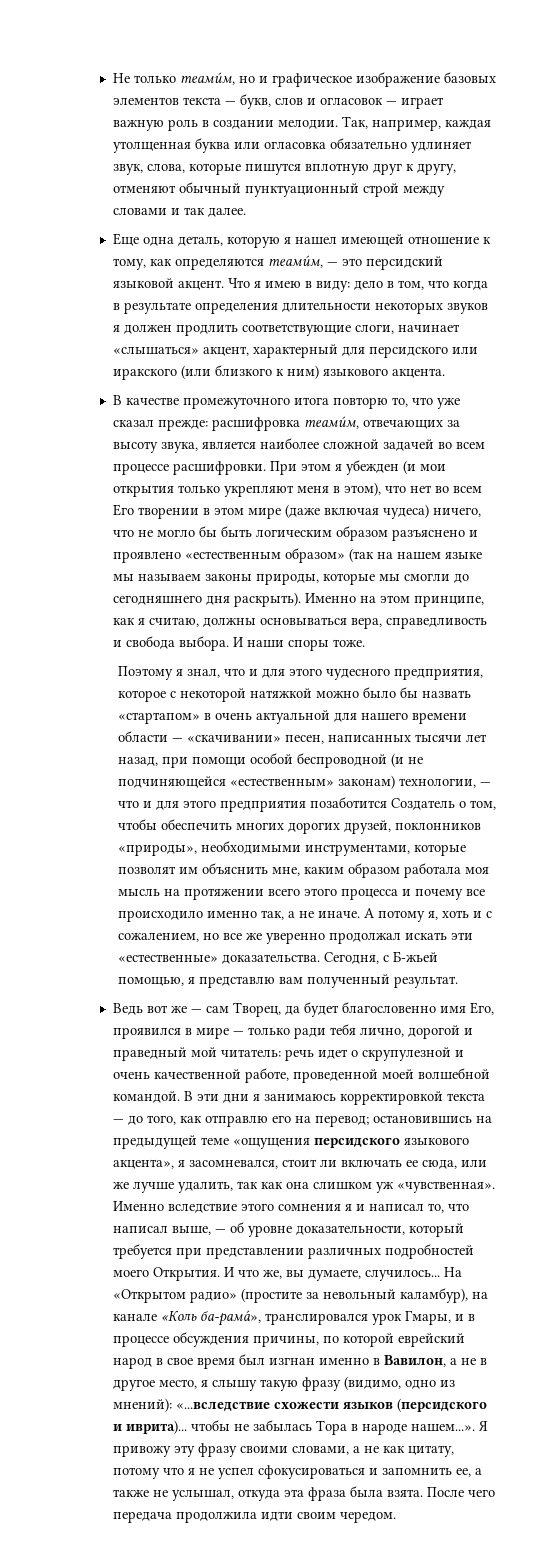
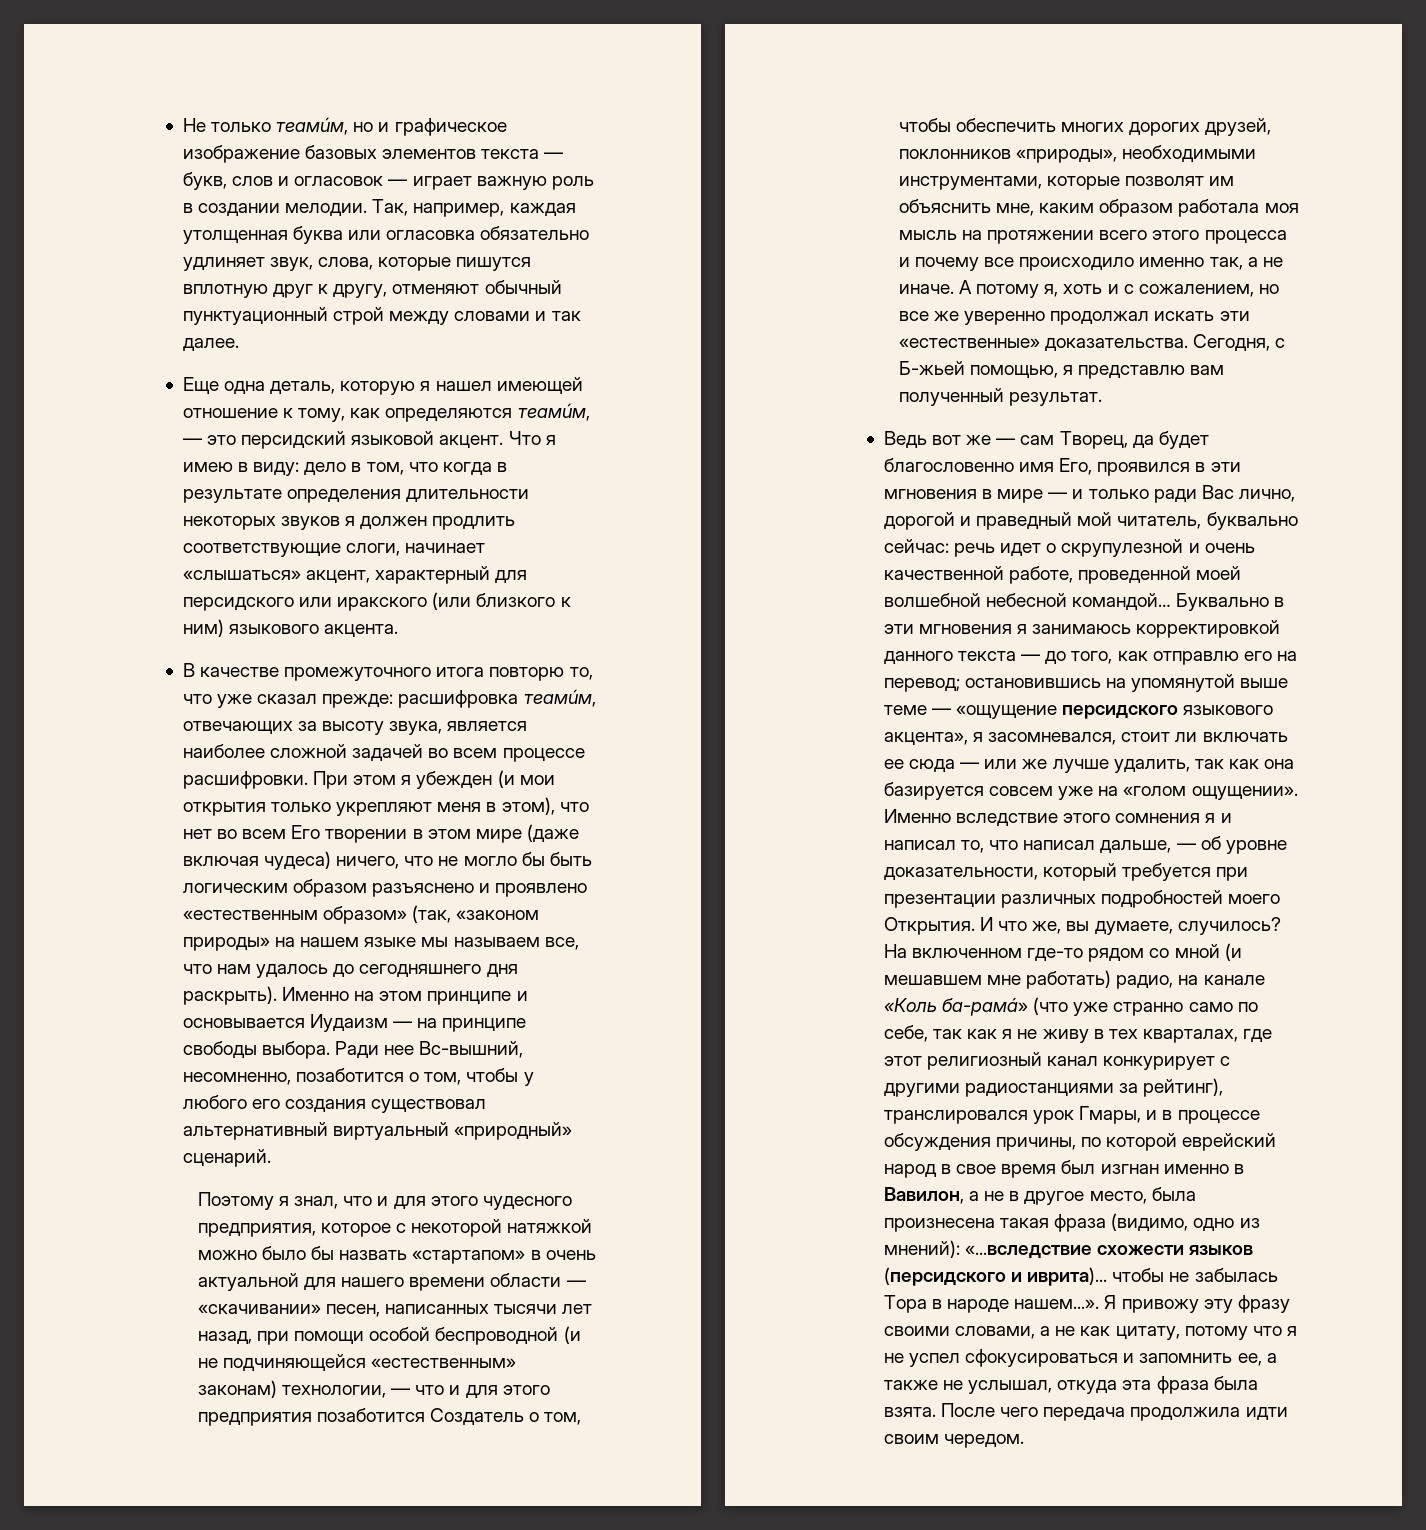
- При этом я убежден (и мои открытия только укрепляют меня в этом), что нет во всем Его творении в этом мире (даже включая чудеса) ничего, что не могло бы быть логическим образом разъяснено и проявлено «естественным образом» (так на нашем языке мы называем законы природы, которые мы смогли до сегодняшнего дня раскрыть).
+ При этом я убежден (и мои открытия только укрепляют меня в этом), что нет во всем Его творении в этом мире (даже включая чудеса) ничего, что не могло бы быть логическим образом разъяснено и проявлено «естественным образом» (так, «законом природы» на нашем языке мы называем все, что нам удалось до сегодняшнего дня раскрыть).
- Именно на этом принципе, как я считаю, должны основываться вера, справедливость и свобода выбора. И наши споры тоже.
+ Именно на этом принципе и основывается Иудаизм — на принципе свободы выбора. Ради нее Вс-вышний, несомненно, позаботится о том, чтобы у любого его создания существовал альтернативный виртуальный «природный» сценарий.
- Ведь вот же — сам Творец, да будет благословенно имя Его, проявился в мире — только ради тебя лично, дорогой и праведный мой читатель:
+ Ведь вот же — сам Творец, да будет благословенно имя Его, проявился в эти мгновения в мире — и только ради Вас лично, дорогой и праведный мой читатель, буквально сейчас:
- речь идет о скрупулезной и очень качественной работе, проведенной моей волшебной командой. В эти дни я занимаюсь корректировкой текста — до того, как отправлю его на перевод;
+ речь идет о скрупулезной и очень качественной работе, проведенной моей волшебной небесной командой… Буквально в эти мгновения я занимаюсь корректировкой данного текста — до того, как отправлю его на перевод;
- остановившись на предыдущей теме «ощущения персидского языкового акцента», я засомневался, стоит ли включать ее сюда, или же лучше удалить, так как она слишком уж «чувственная».
+ остановившись на упомянутой выше теме — «ощущение персидского языкового акцента», я засомневался, стоит ли включать ее сюда — или же лучше удалить, так как она базируется совсем уже на «голом ощущении».
- Именно вследствие этого сомнения я и написал то, что написал выше, — об уровне доказательности, который требуется при представлении различных подробностей моего Открытия.
+ Именно вследствие этого сомнения я и написал то, что написал дальше, — об уровне доказательности, который требуется при презентации различных подробностей моего Открытия.
- И что же, вы думаете, случилось... На «Открытом радио» (простите за невольный каламбур), на канале «Коль ба-рамá», транслировался урок Гмары, и в процессе обсуждения причины, по которой еврейский народ в свое время был изгнан именно в Вавилон, а не в другое место, я слышу такую фразу (видимо, одно из мнений):
+ И что же, вы думаете, случилось? На включенном где-то рядом со мной (и мешавшем мне работать) радио, на канале «Коль ба-рамá» (что уже странно само по себе, так как я не живу в тех кварталах, где этот религиозный канал конкурирует с другими радиостанциями за рейтинг), транслировался урок Гмары, и в процессе обсуждения причины, по которой еврейский народ в свое время был изгнан именно в Вавилон, а не в другое место, была произнесена такая фраза (видимо, одно из мнений):

